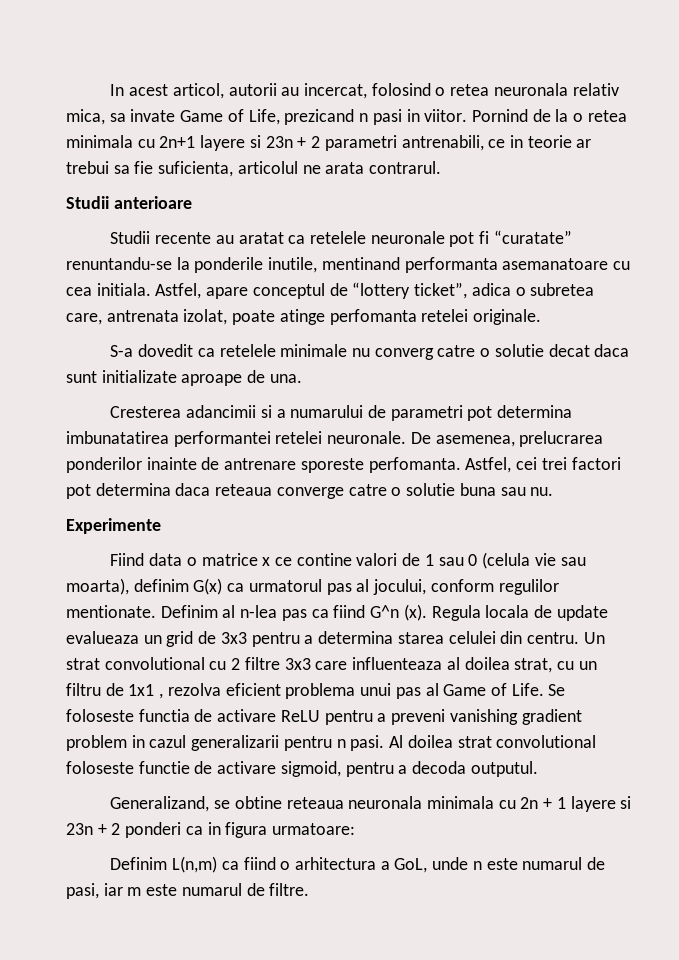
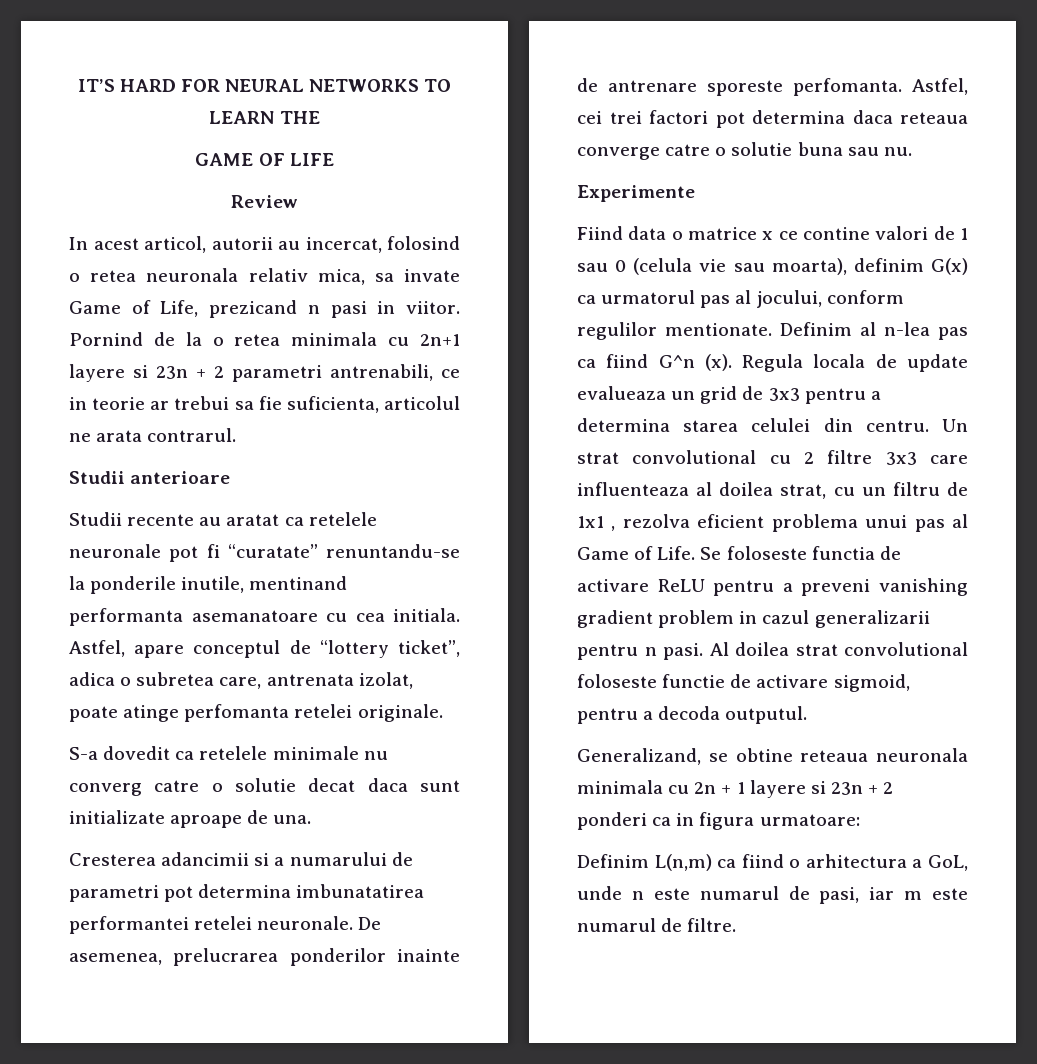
+ IT’S HARD FOR NEURAL NETWORKS TO LEARN THE
+ GAME OF LIFE
+ Review

